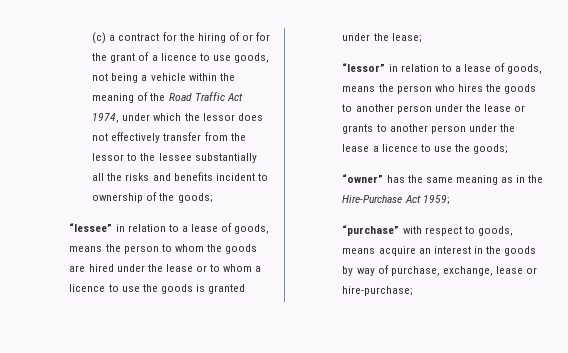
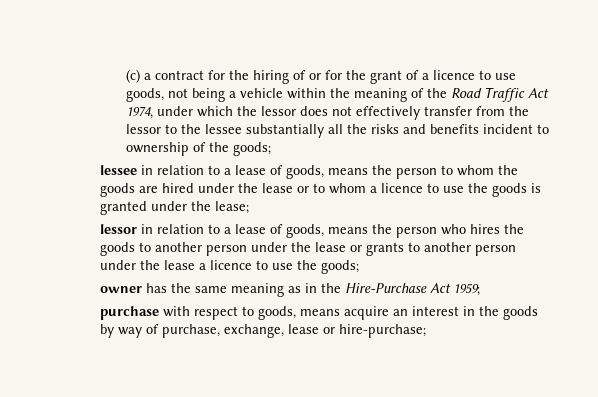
- “lessee” in relation to a lease of goods, means the person to whom the goods are hired under the lease or to whom a licence to use the goods is granted under the lease;
+ lessee in relation to a lease of goods, means the person to whom the goods are hired under the lease or to whom a licence to use the goods is granted under the lease;
- “lessor” in relation to a lease of goods, means the person who hires the goods to another person under the lease or grants to another person under the lease a licence to use the goods;
+ lessor in relation to a lease of goods, means the person who hires the goods to another person under the lease or grants to another person under the lease a licence to use the goods;
- “owner” has the same meaning as in the Hire-Purchase Act 1959;
+ owner has the same meaning as in the Hire-Purchase Act 1959;
- “purchase” with respect to goods, means acquire an interest in the goods by way of purchase, exchange, lease or hire-purchase;
+ purchase with respect to goods, means acquire an interest in the goods by way of purchase, exchange, lease or hire-purchase;

